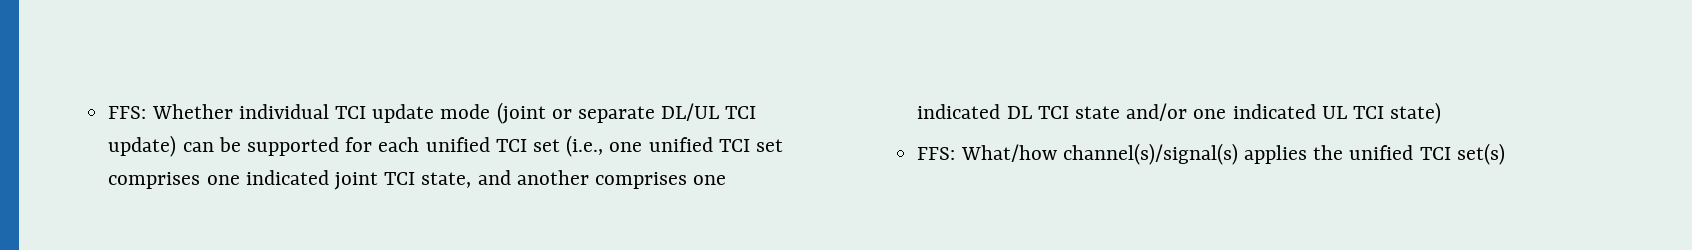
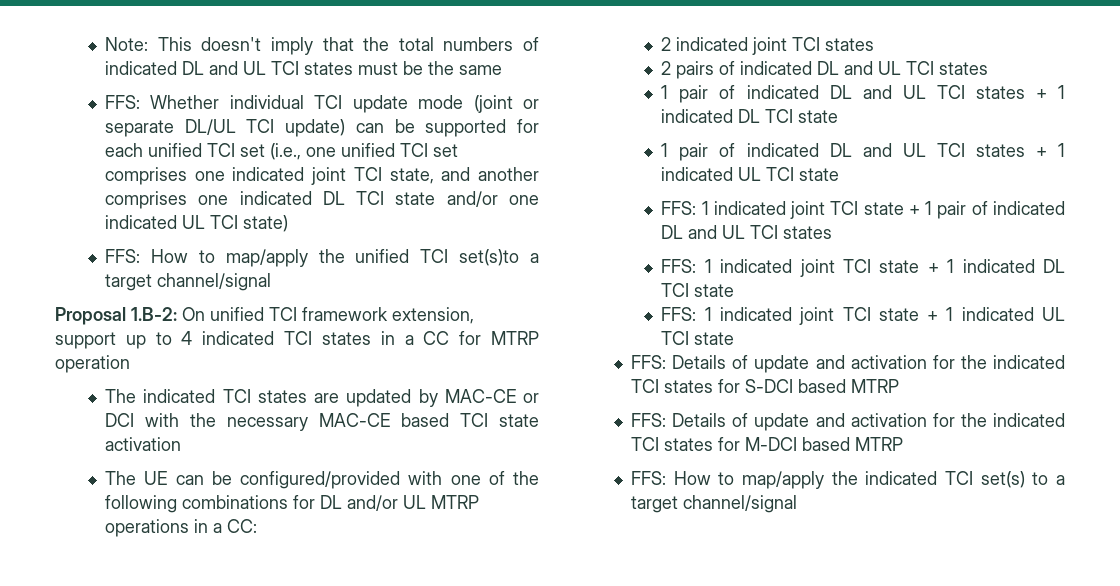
+ Note: This doesn't imply that the total numbers of indicated DL and UL TCI states must be the same
- FFS: What/how channel(s)/signal(s) applies the unified TCI set(s)
+ FFS: How to map/apply the unified TCI set(s)to a target channel/signal
+ Proposal 1.B-2: On unified TCI framework extension, support up to 4 indicated TCI states in a CC for MTRP operation
+ The indicated TCI states are updated by MAC-CE or DCI with the necessary MAC-CE based TCI state activation
+ The UE can be configured/provided with one of the following combinations for DL and/or UL MTRP operations in a CC:
+ 2 indicated joint TCI states
+ 2 pairs of indicated DL and UL TCI states
+ 1 pair of indicated DL and UL TCI states + 1 indicated DL TCI state
+ 1 pair of indicated DL and UL TCI states + 1 indicated UL TCI state
+ FFS: 1 indicated joint TCI state + 1 pair of indicated DL and UL TCI states
+ FFS: 1 indicated joint TCI state + 1 indicated DL TCI state
+ FFS: 1 indicated joint TCI state + 1 indicated UL TCI state
+ FFS: Details of update and activation for the indicated TCI states for S-DCI based MTRP
+ FFS: Details of update and activation for the indicated TCI states for M-DCI based MTRP
+ FFS: How to map/apply the indicated TCI set(s) to a target channel/signal

